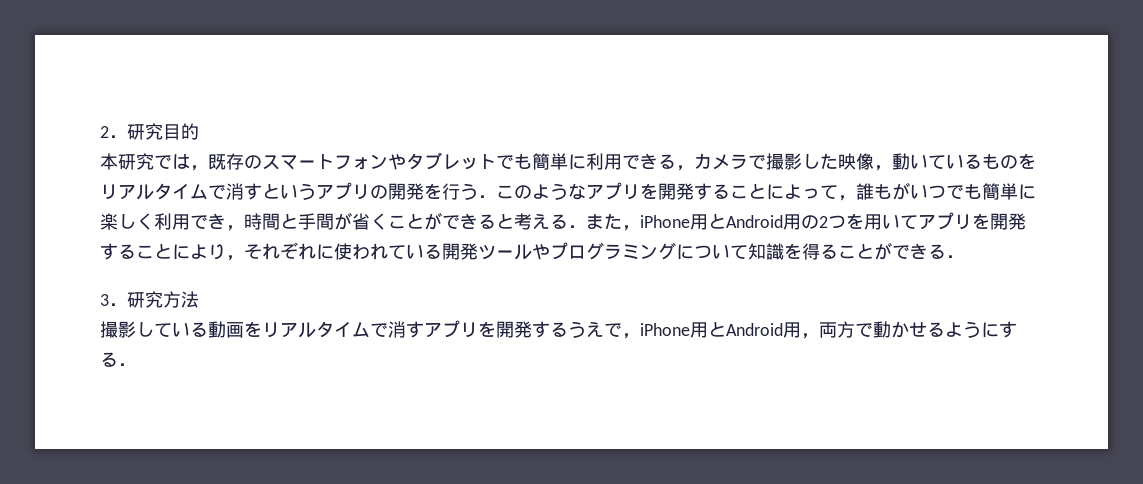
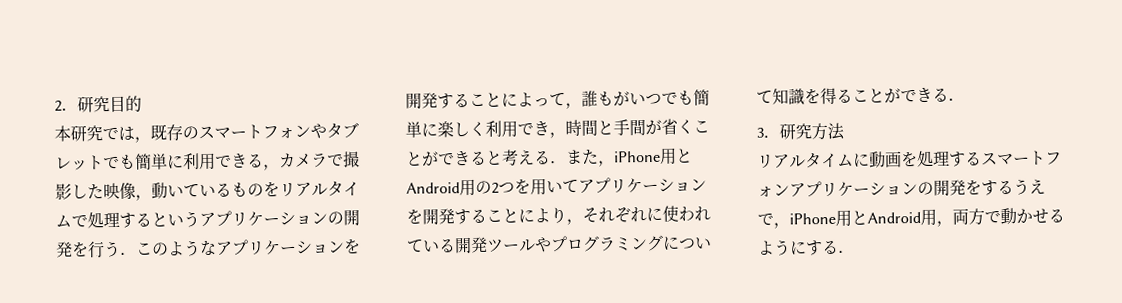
- 本研究では，既存のスマートフォンやタブレットでも簡単に利用できる，カメラで撮影した映像，動いているものをリアルタイムで消すというアプリの開発を行う．このようなアプリを開発することによって，誰もがいつでも簡単に楽しく利用でき，時間と手間が省くことができると考える．また，iPhone用とAndroid用の2つを用いてアプリを開発することにより，それぞれに使われている開発ツールやプログラミングについて知識を得ることができる．
+ 本研究では，既存のスマートフォンやタブレットでも簡単に利用できる，カメラで撮影した映像，動いているものをリアルタイムで処理するというアプリケーションの開発を行う．このようなアプリケーションを開発することによって，誰もがいつでも簡単に楽しく利用でき，時間と手間が省くことができると考える．また，iPhone用とAndroid用の2つを用いてアプリケーションを開発することにより，それぞれに使われている開発ツールやプログラミングについて知識を得ることができる．
- 撮影している動画をリアルタイムで消すアプリを開発するうえで，iPhone用とAndroid用，両方で動かせるようにする．
+ リアルタイムに動画を処理するスマートフォンアプリケーションの開発をするうえで，iPhone用とAndroid用，両方で動かせるようにする．

